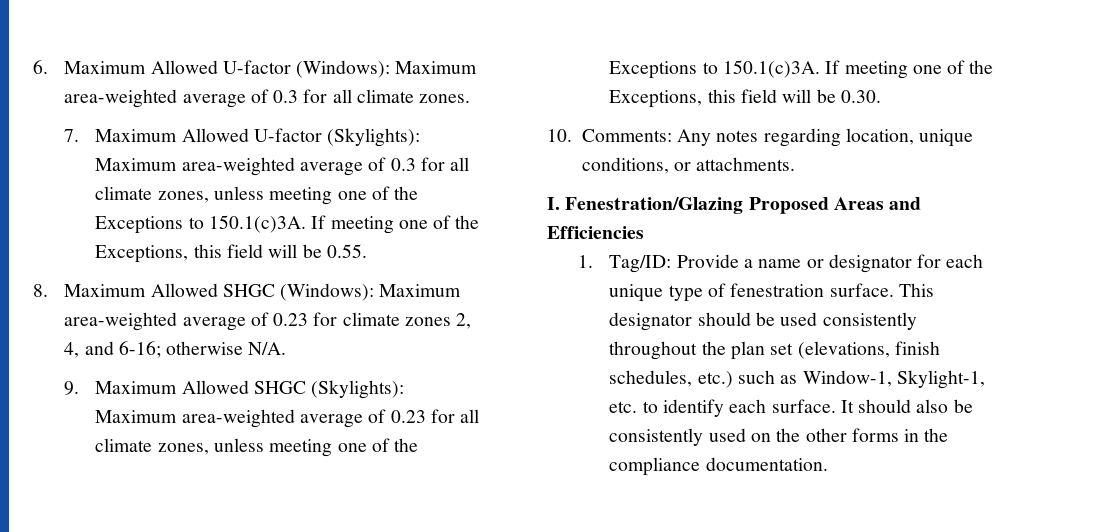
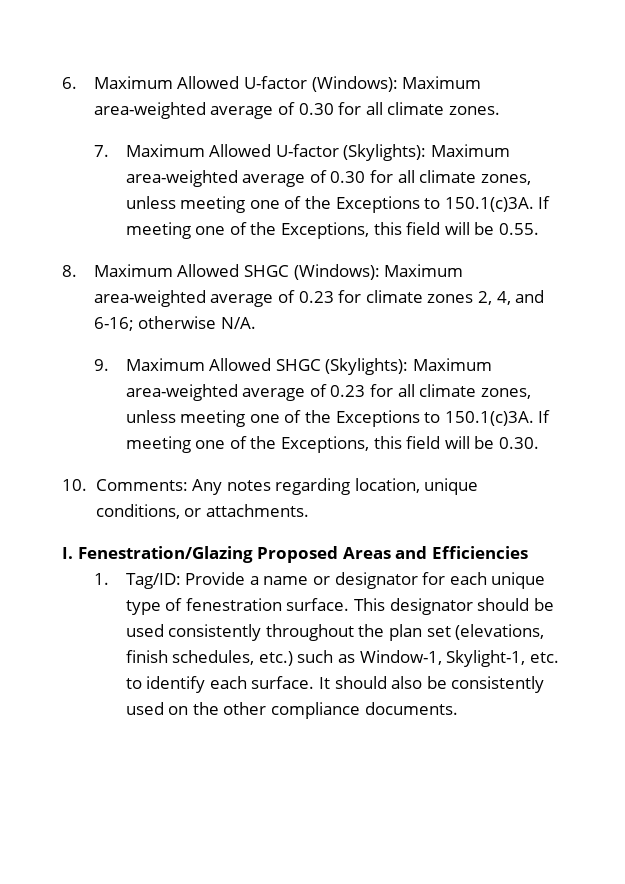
- 6. Maximum Allowed U-factor (Windows): Maximum area-weighted average of 0.3 for all climate zones.
+ 6. Maximum Allowed U-factor (Windows): Maximum area-weighted average of 0.30 for all climate zones.
- 7. Maximum Allowed U-factor (Skylights): Maximum area-weighted average of 0.3 for all climate zones, unless meeting one of the Exceptions to 150.1(c)3A. If meeting one of the Exceptions, this field will be 0.55.
+ 7. Maximum Allowed U-factor (Skylights): Maximum area-weighted average of 0.30 for all climate zones, unless meeting one of the Exceptions to 150.1(c)3A. If meeting one of the Exceptions, this field will be 0.55.
- It should also be consistently used on the other forms in the compliance documentation.
+ It should also be consistently used on the other compliance documents.

